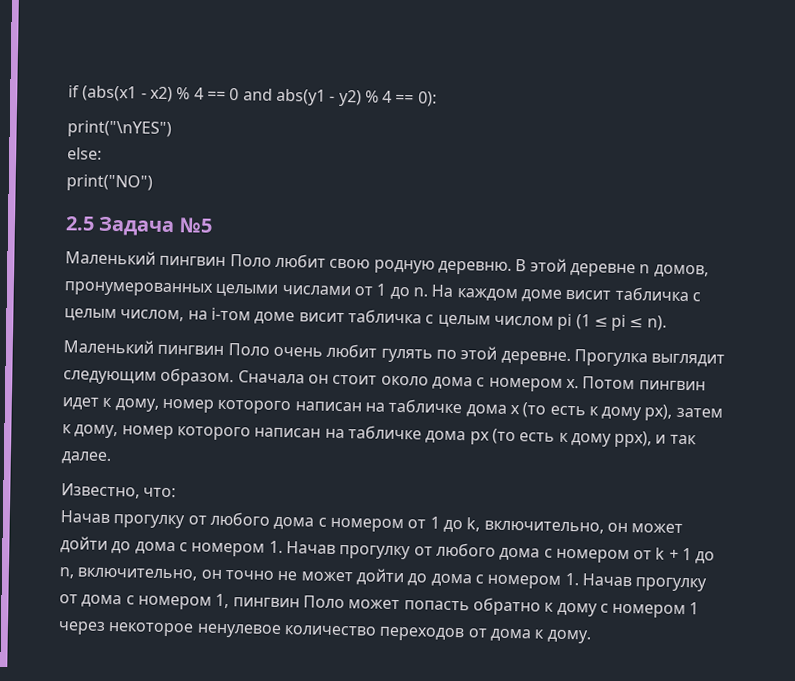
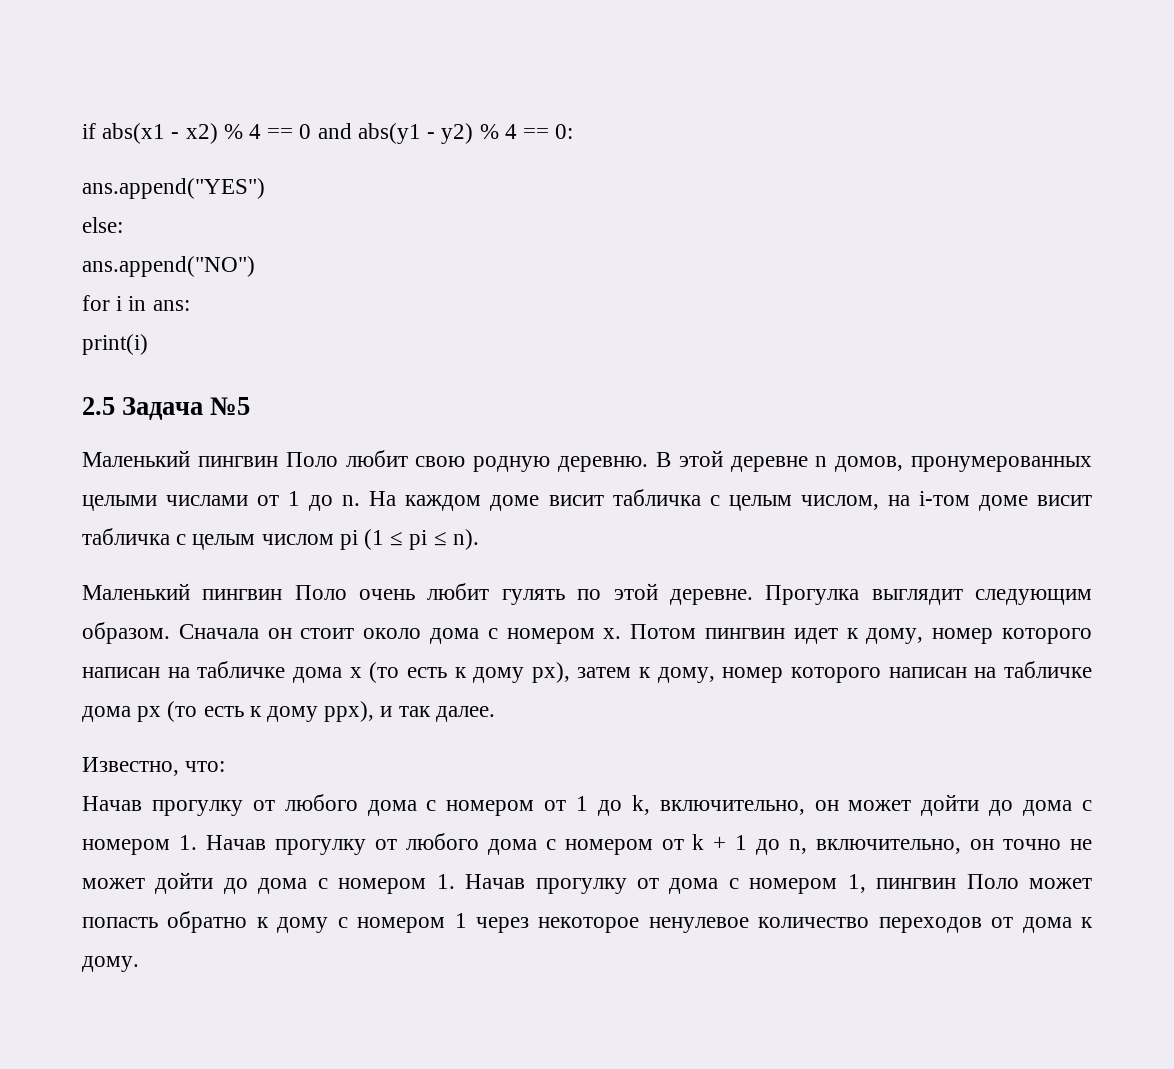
- if (abs(x1 - x2) % 4 == 0 and abs(y1 - y2) % 4 == 0):
- print("\nYES")
+ if abs(x1 - x2) % 4 == 0 and abs(y1 - y2) % 4 == 0:
+ ans.append("YES")
- print("NO")
+ ans.append("NO")
+ for i in ans:
+ print(i)

